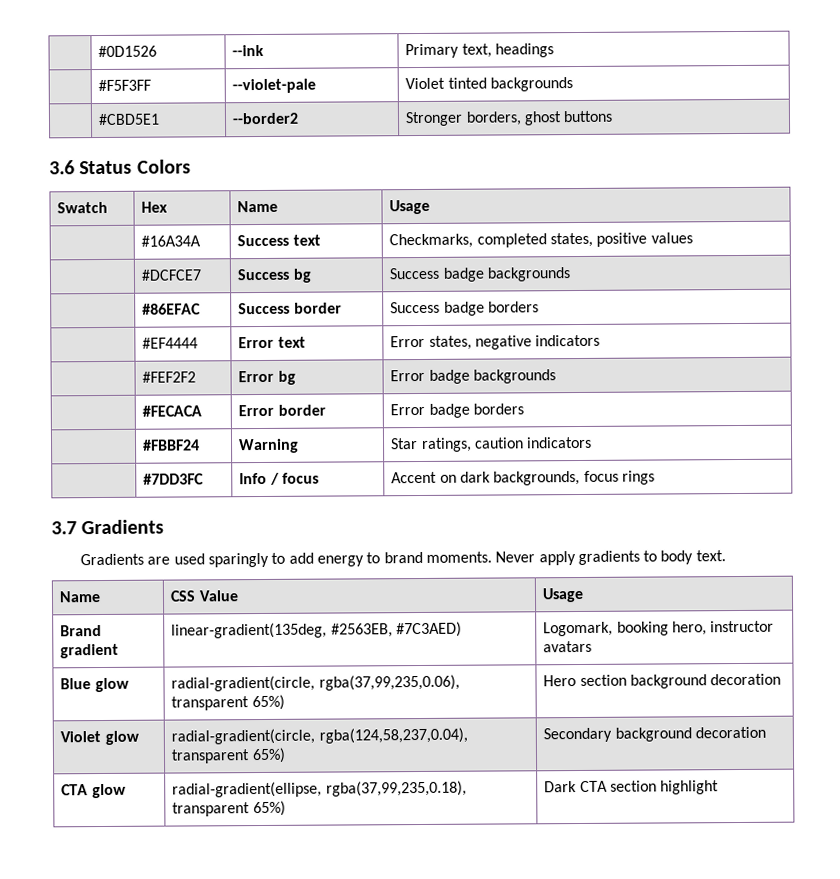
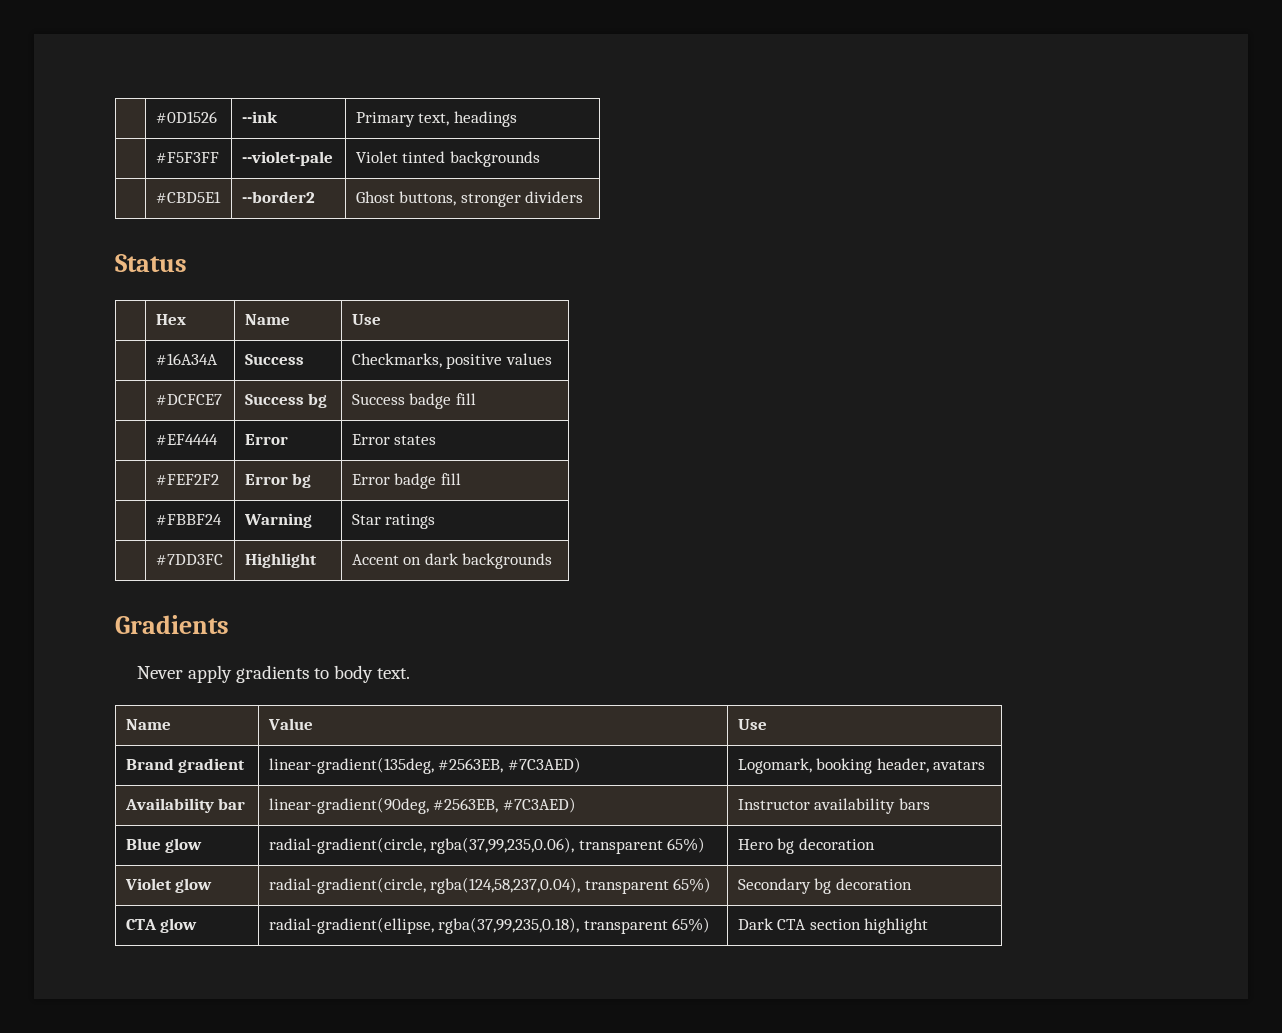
- | #CBD5E1 | --border2 | Stronger borders, ghost buttons
- 3.6 Status Colors
- Swatch | Hex | Name | Usage
+ | #CBD5E1 | --border2 | Ghost buttons, stronger dividers
+ Status
+ | Hex | Name | Use
- | #16A34A | Success text | Checkmarks, completed states, positive values
+ | #16A34A | Success | Checkmarks, positive values
- | #DCFCE7 | Success bg | Success badge backgrounds
- | #86EFAC | Success border | Success badge borders
+ | #DCFCE7 | Success bg | Success badge fill
- | #EF4444 | Error text | Error states, negative indicators
+ | #EF4444 | Error | Error states
- | #FEF2F2 | Error bg | Error badge backgrounds
- | #FECACA | Error border | Error badge borders
- | #FBBF24 | Warning | Star ratings, caution indicators
- | #7DD3FC | Info / focus | Accent on dark backgrounds, focus rings
- 3.7 Gradients
- Gradients are used sparingly to add energy to brand moments. Never apply gradients to body text.
+ | #FEF2F2 | Error bg | Error badge fill
+ | #FBBF24 | Warning | Star ratings
+ | #7DD3FC | Highlight | Accent on dark backgrounds
+ Gradients
+ Never apply gradients to body text.
- Name | CSS Value | Usage
+ Name | Value | Use
- Brand gradient | linear-gradient(135deg, #2563EB, #7C3AED) | Logomark, booking hero, instructor avatars
+ Brand gradient | linear-gradient(135deg, #2563EB, #7C3AED) | Logomark, booking header, avatars
+ Availability bar | linear-gradient(90deg, #2563EB, #7C3AED) | Instructor availability bars
- Blue glow | radial-gradient(circle, rgba(37,99,235,0.06), transparent 65%) | Hero section background decoration
+ Blue glow | radial-gradient(circle, rgba(37,99,235,0.06), transparent 65%) | Hero bg decoration
- Violet glow | radial-gradient(circle, rgba(124,58,237,0.04), transparent 65%) | Secondary background decoration
+ Violet glow | radial-gradient(circle, rgba(124,58,237,0.04), transparent 65%) | Secondary bg decoration

